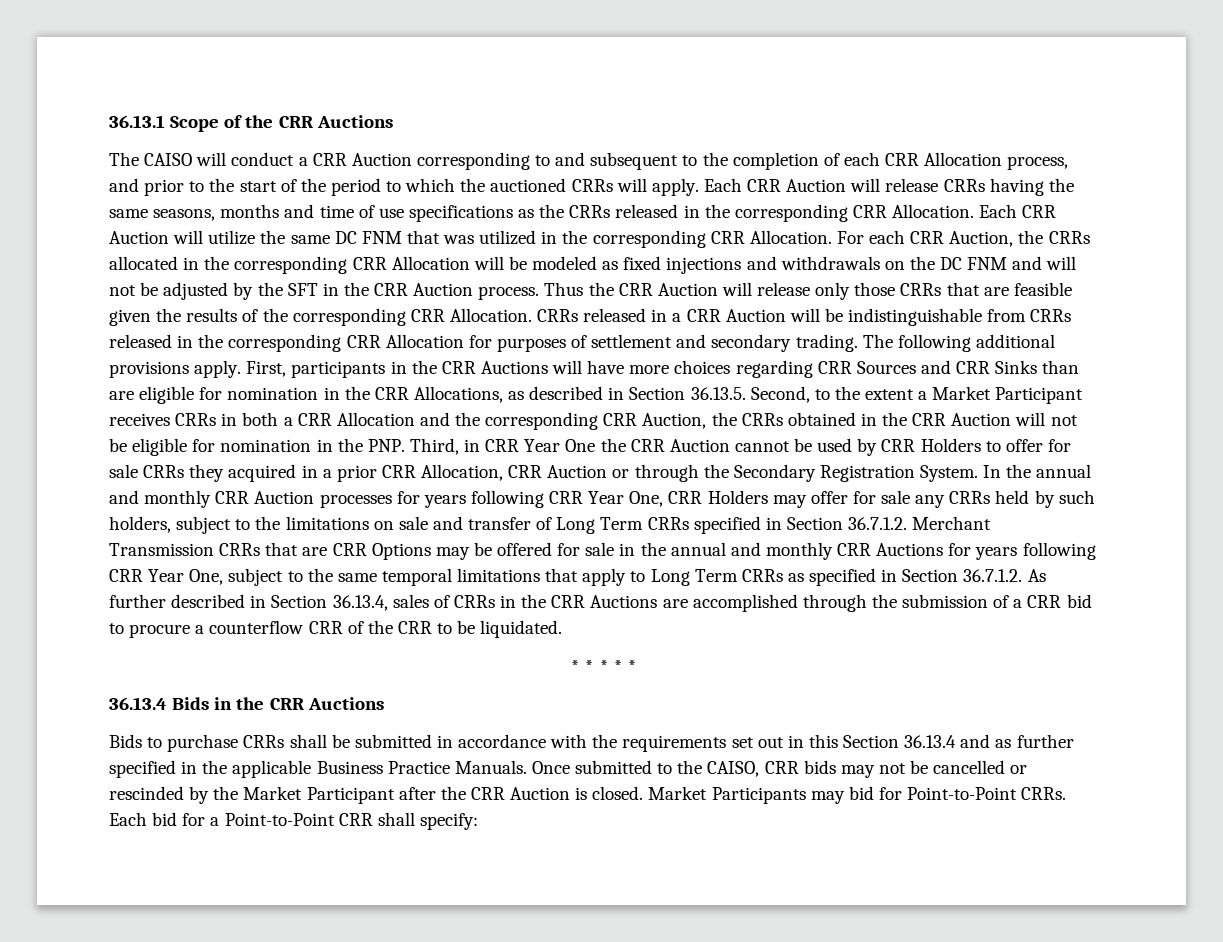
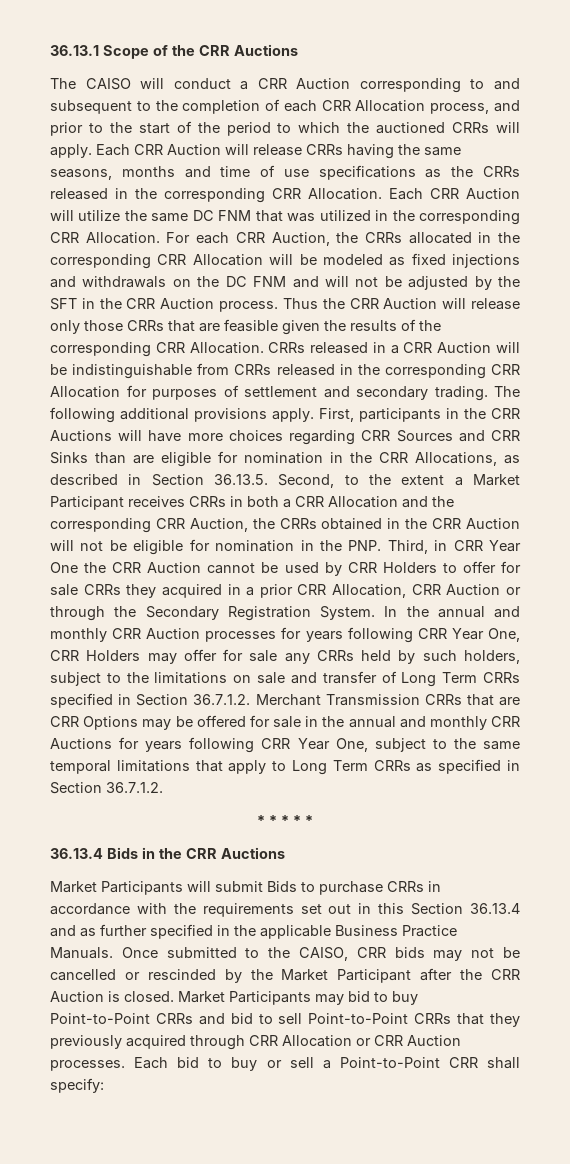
- In the annual and monthly CRR Auction processes for years following CRR Year One, CRR Holders may offer for sale any CRRs held by such holders, subject to the limitations on sale and transfer of Long Term CRRs specified in Section 36.7.1.2. Merchant Transmission CRRs that are CRR Options may be offered for sale in the annual and monthly CRR Auctions for years following CRR Year One, subject to the same temporal limitations that apply to Long Term CRRs as specified in Section 36.7.1.2. As further described in Section 36.13.4, sales of CRRs in the CRR Auctions are accomplished through the submission of a CRR bid to procure a counterflow CRR of the CRR to be liquidated.
+ In the annual and monthly CRR Auction processes for years following CRR Year One, CRR Holders may offer for sale any CRRs held by such holders, subject to the limitations on sale and transfer of Long Term CRRs specified in Section 36.7.1.2. Merchant Transmission CRRs that are CRR Options may be offered for sale in the annual and monthly CRR Auctions for years following CRR Year One, subject to the same temporal limitations that apply to Long Term CRRs as specified in Section 36.7.1.2.
- Bids to purchase CRRs shall be submitted in accordance with the requirements set out in this Section 36.13.4 and as further specified in the applicable Business Practice Manuals.
+ Market Participants will submit Bids to purchase CRRs in accordance with the requirements set out in this Section 36.13.4 and as further specified in the applicable Business Practice Manuals.
- Market Participants may bid for Point-to-Point CRRs. Each bid for a Point-to-Point CRR shall specify:
+ Market Participants may bid to buy Point-to-Point CRRs and bid to sell Point-to-Point CRRs that they previously acquired through CRR Allocation or CRR Auction processes. Each bid to buy or sell a Point-to-Point CRR shall specify:

